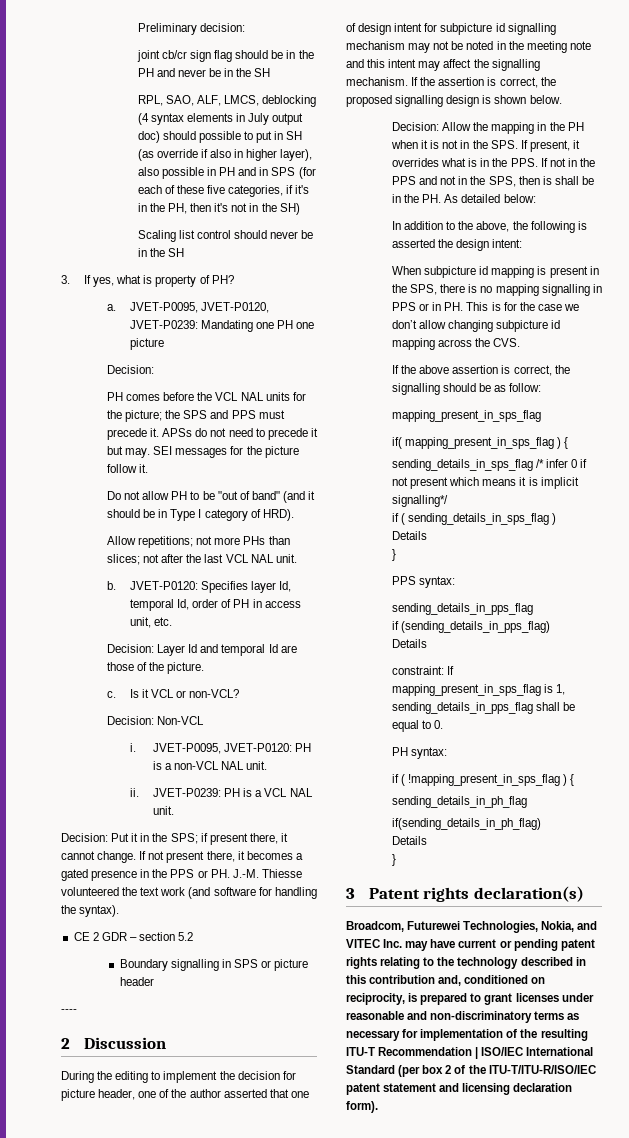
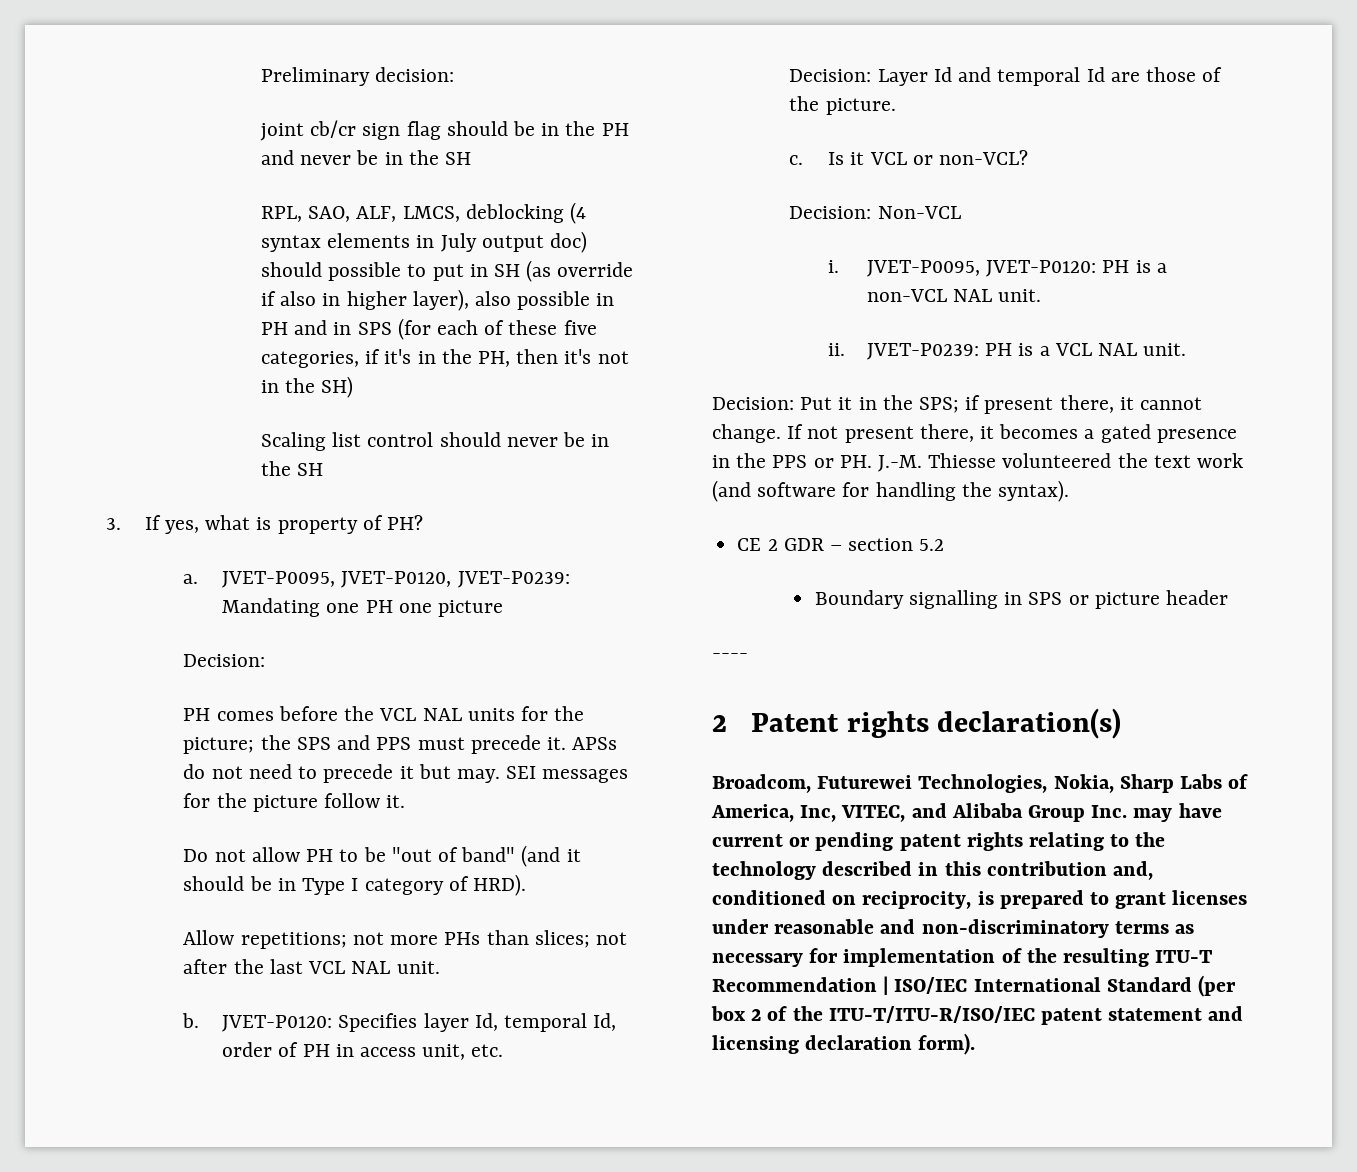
- 2 Discussion
- During the editing to implement the decision for picture header, one of the author asserted that one of design intent for subpicture id signalling mechanism may not be noted in the meeting note and this intent may affect the signalling mechanism. If the assertion is correct, the proposed signalling design is shown below.
- Decision: Allow the mapping in the PH when it is not in the SPS. If present, it overrides what is in the PPS. If not in the PPS and not in the SPS, then is shall be in the PH. As detailed below:
- In addition to the above, the following is asserted the design intent:
- When subpicture id mapping is present in the SPS, there is no mapping signalling in PPS or in PH. This is for the case we don’t allow changing subpicture id mapping across the CVS.
- If the above assertion is correct, the signalling should be as follow:
- mapping_present_in_sps_flag
- if( mapping_present_in_sps_flag ) {
- sending_details_in_sps_flag /* infer 0 if not present which means it is implicit signalling*/
- if ( sending_details_in_sps_flag )
- Details
- }
- PPS syntax:
- sending_details_in_pps_flag
- if (sending_details_in_pps_flag)
- Details
- constraint: If mapping_present_in_sps_flag is 1, sending_details_in_pps_flag shall be equal to 0.
- PH syntax:
- if ( !mapping_present_in_sps_flag ) {
- sending_details_in_ph_flag
- if(sending_details_in_ph_flag)
- Details
- }
- 3 Patent rights declaration(s)
+ 2 Patent rights declaration(s)
- Broadcom, Futurewei Technologies, Nokia, and VITEC Inc. may have current or pending patent rights relating to the technology described in this contribution and, conditioned on reciprocity, is prepared to grant licenses under reasonable and non-discriminatory terms as necessary for implementation of the resulting ITU-T Recommendation | ISO/IEC International Standard (per box 2 of the ITU-T/ITU-R/ISO/IEC patent statement and licensing declaration form).
+ Broadcom, Futurewei Technologies, Nokia, Sharp Labs of America, Inc, VITEC, and Alibaba Group Inc. may have current or pending patent rights relating to the technology described in this contribution and, conditioned on reciprocity, is prepared to grant licenses under reasonable and non-discriminatory terms as necessary for implementation of the resulting ITU-T Recommendation | ISO/IEC International Standard (per box 2 of the ITU-T/ITU-R/ISO/IEC patent statement and licensing declaration form).

